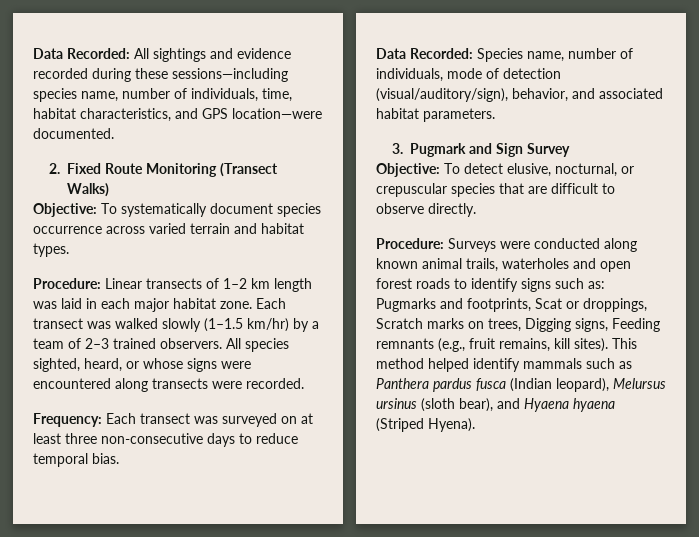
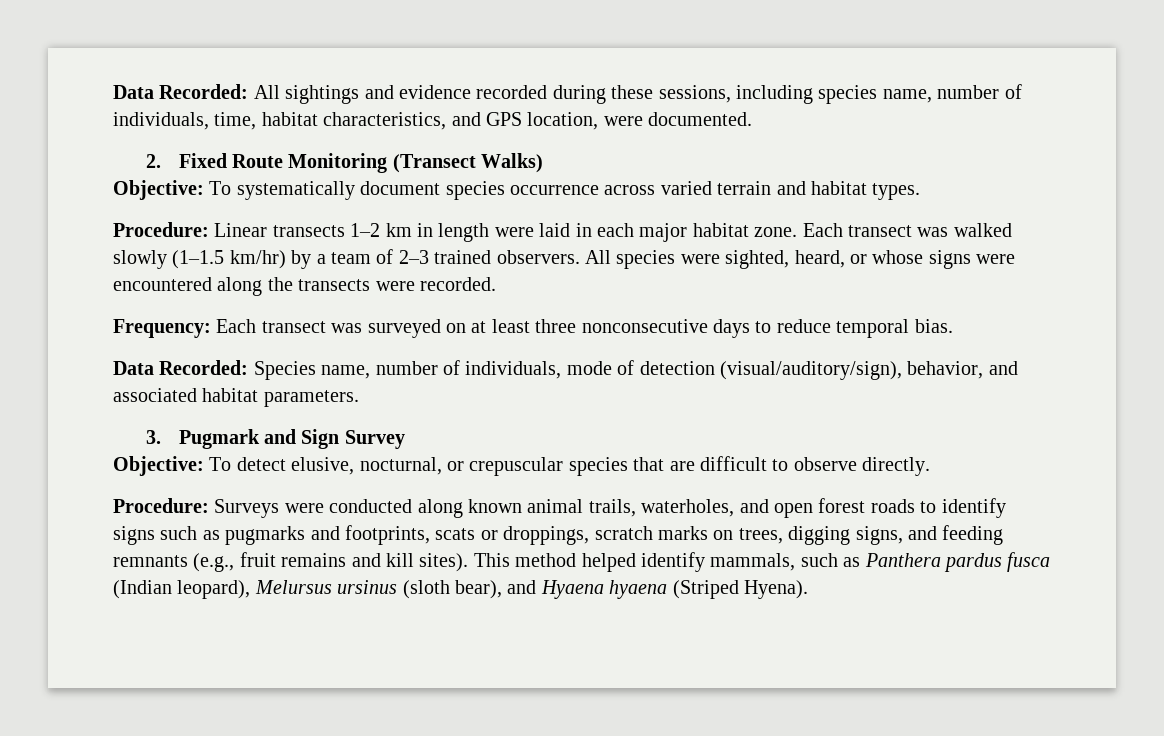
- Data Recorded: All sightings and evidence recorded during these sessions—including species name, number of individuals, time, habitat characteristics, and GPS location—were documented.
+ Data Recorded: All sightings and evidence recorded during these sessions, including species name, number of individuals, time, habitat characteristics, and GPS location, were documented.
- Procedure: Linear transects of 1–2 km length was laid in each major habitat zone.
+ Procedure: Linear transects 1–2 km in length were laid in each major habitat zone.
- All species sighted, heard, or whose signs were encountered along transects were recorded.
+ All species were sighted, heard, or whose signs were encountered along the transects were recorded.
- Frequency: Each transect was surveyed on at least three non-consecutive days to reduce temporal bias.
+ Frequency: Each transect was surveyed on at least three nonconsecutive days to reduce temporal bias.
- Procedure: Surveys were conducted along known animal trails, waterholes and open forest roads to identify signs such as: Pugmarks and footprints, Scat or droppings, Scratch marks on trees, Digging signs, Feeding remnants (e.g., fruit remains, kill sites).
+ Procedure: Surveys were conducted along known animal trails, waterholes, and open forest roads to identify signs such as pugmarks and footprints, scats or droppings, scratch marks on trees, digging signs, and feeding remnants (e.g., fruit remains and kill sites).
- This method helped identify mammals such as Panthera pardus fusca (Indian leopard), Melursus ursinus (sloth bear), and Hyaena hyaena (Striped Hyena).
+ This method helped identify mammals, such as Panthera pardus fusca (Indian leopard), Melursus ursinus (sloth bear), and Hyaena hyaena (Striped Hyena).

